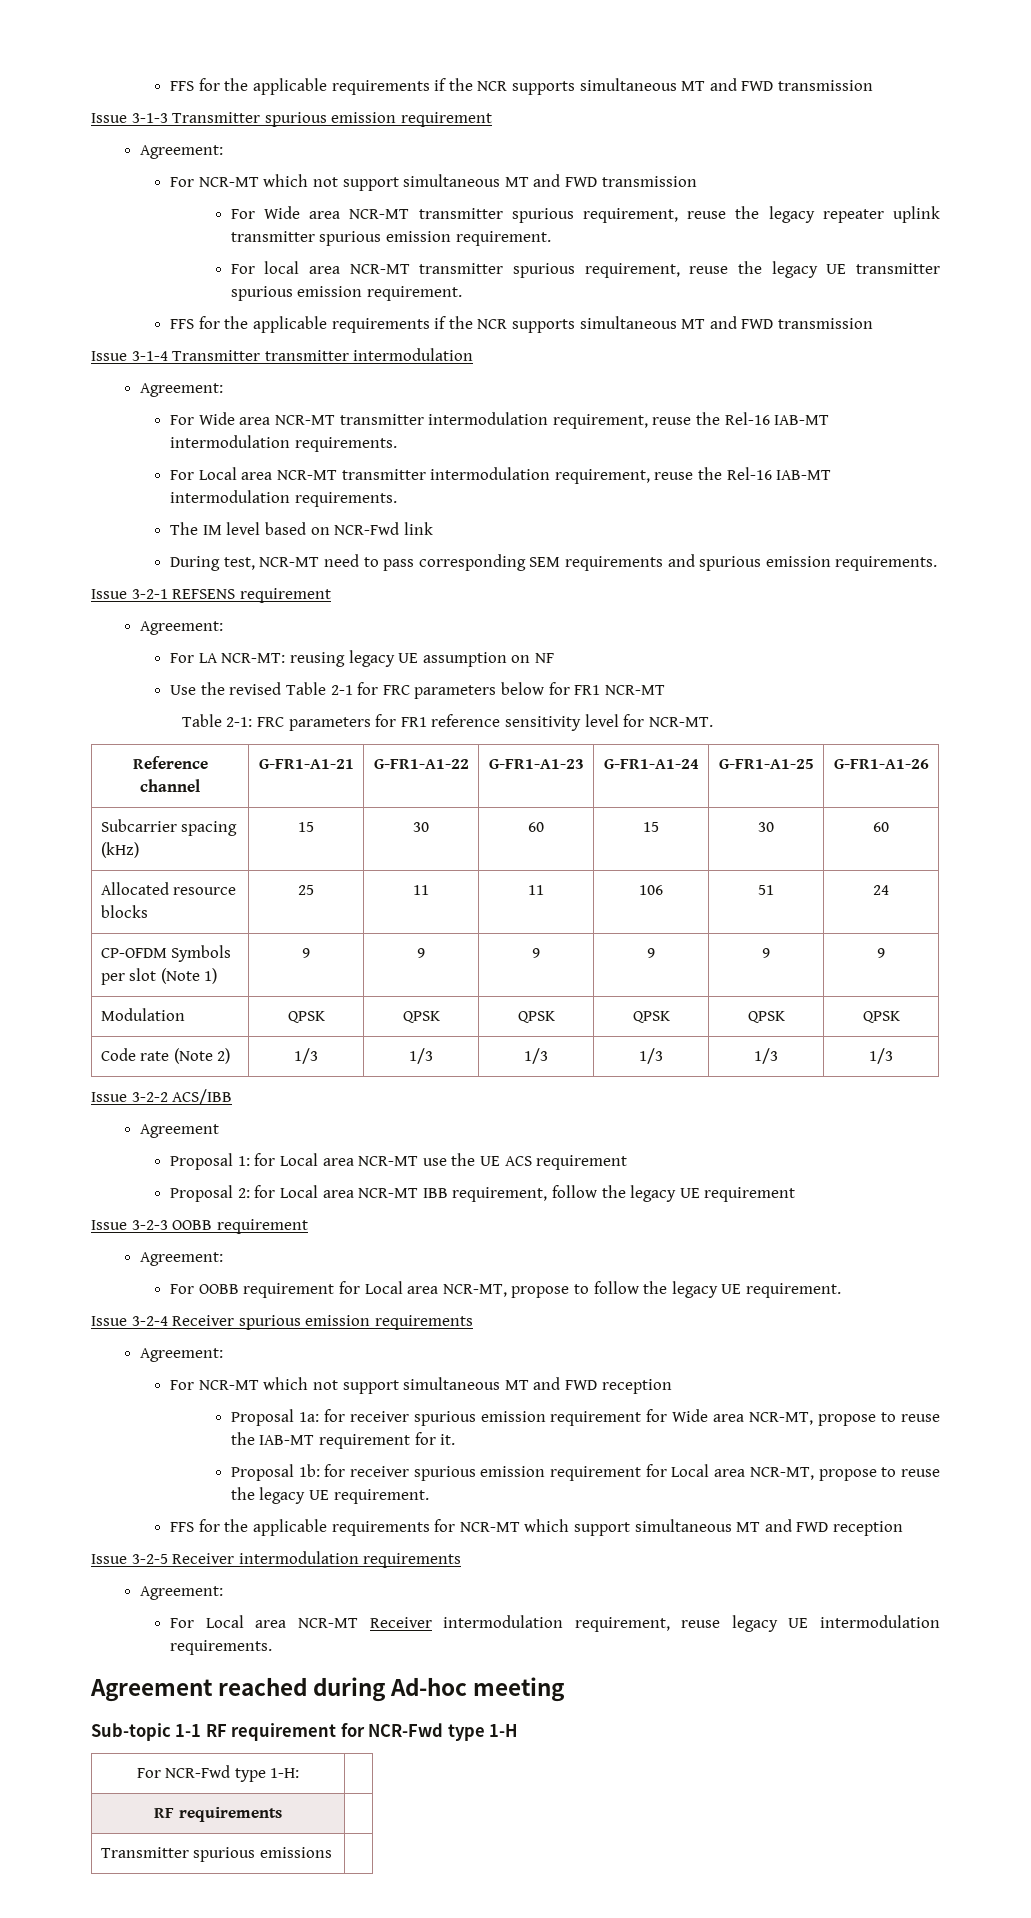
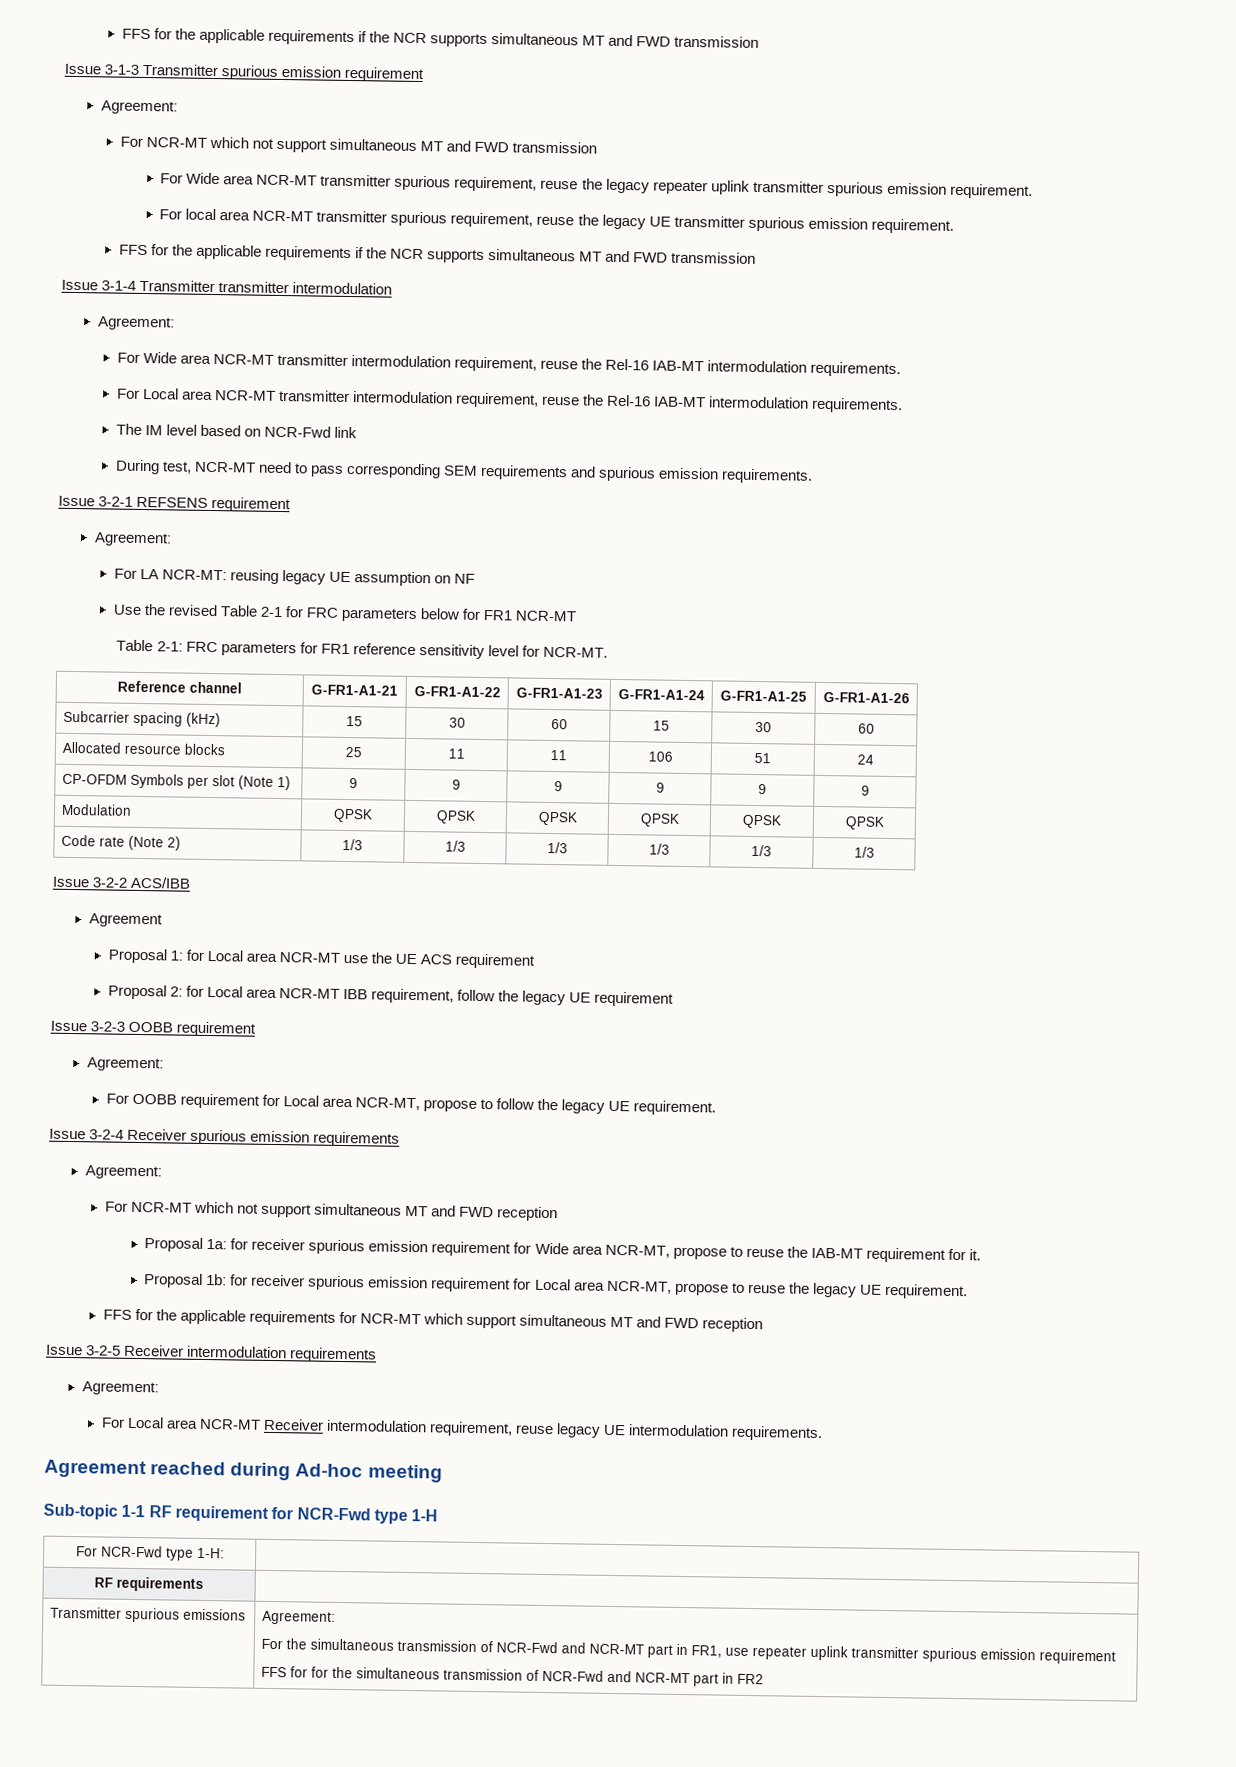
- Transmitter spurious emissions |
+ Transmitter spurious emissions | Agreement:
+ For the simultaneous transmission of NCR-Fwd and NCR-MT part in FR1, use repeater uplink transmitter spurious emission requirement
+ FFS for for the simultaneous transmission of NCR-Fwd and NCR-MT part in FR2

